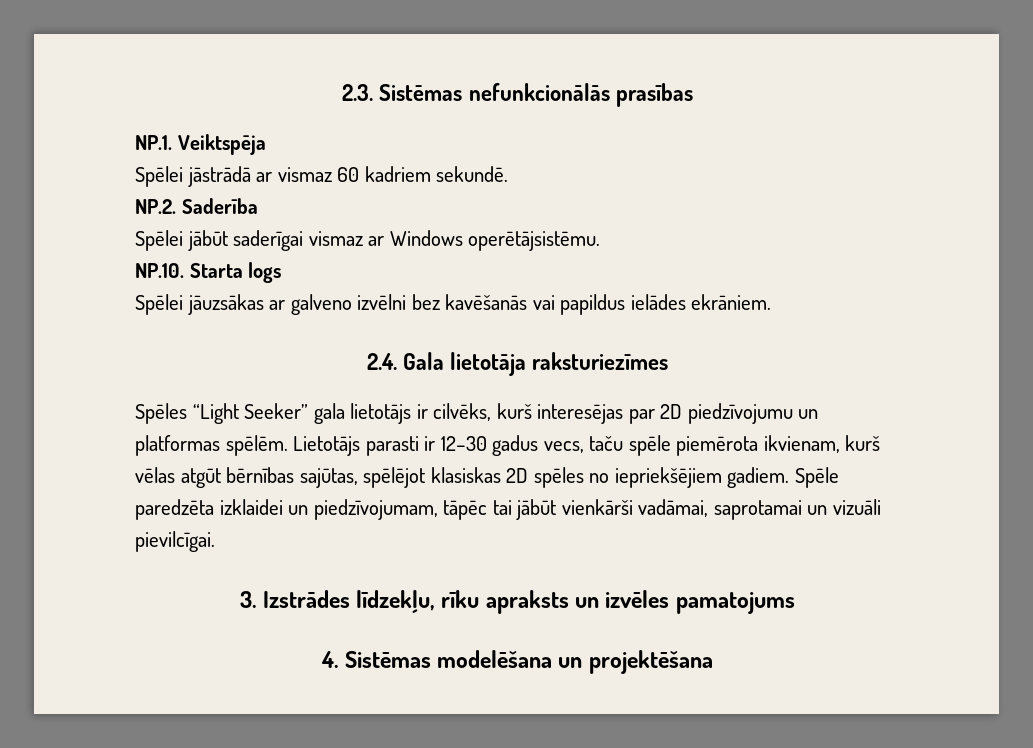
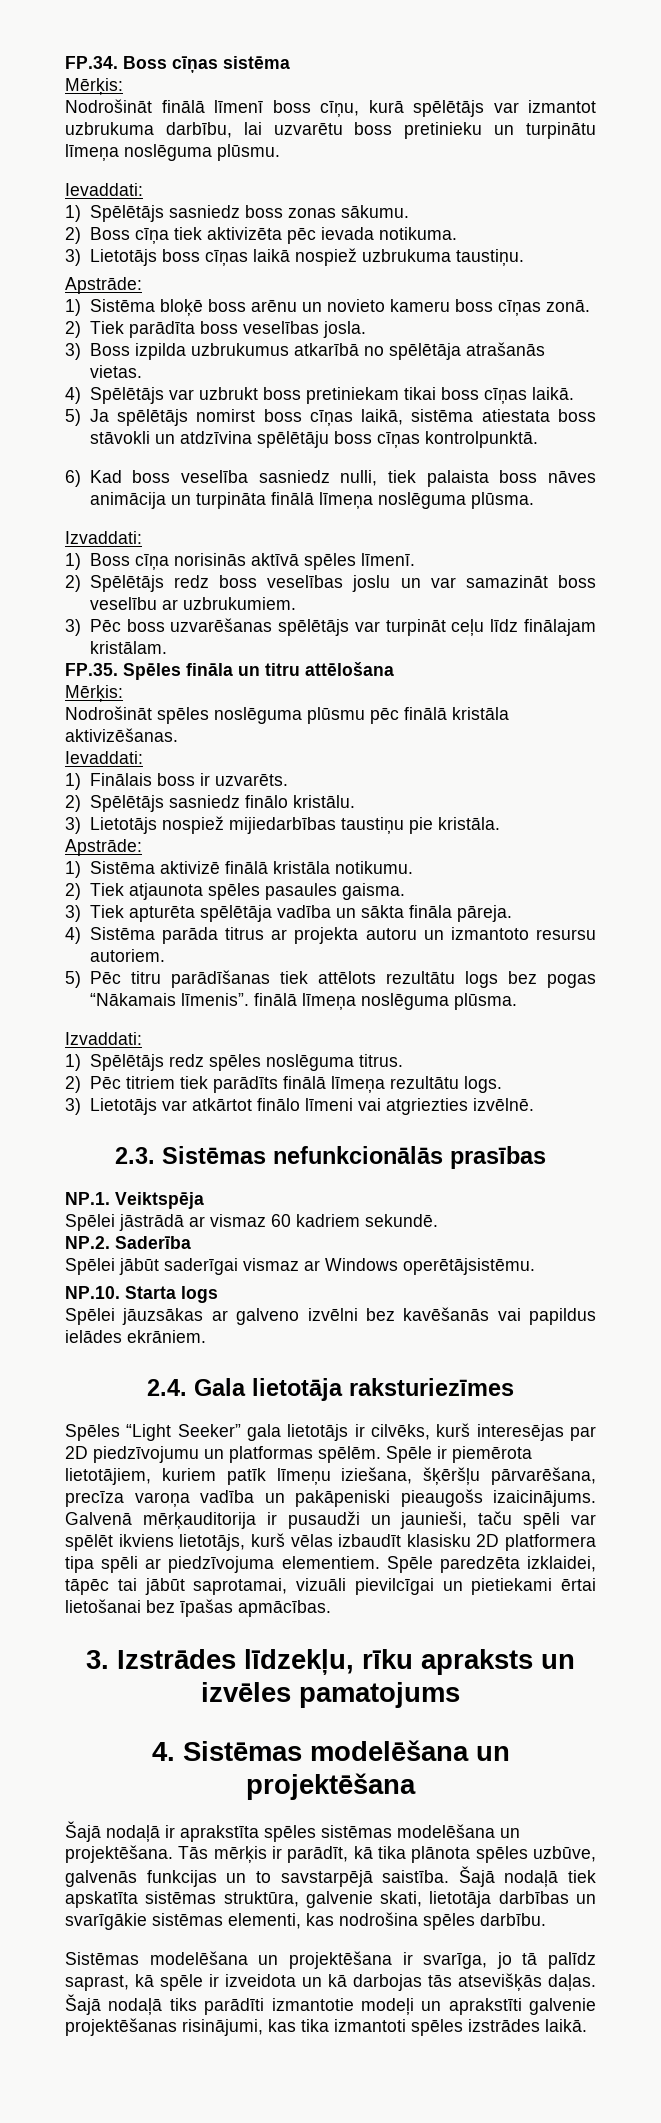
+ FP.34. Boss cīņas sistēma
+ Mērķis:
+ Nodrošināt finālā līmenī boss cīņu, kurā spēlētājs var izmantot uzbrukuma darbību, lai uzvarētu boss pretinieku un turpinātu līmeņa noslēguma plūsmu.
+ Ievaddati:
+ 1) Spēlētājs sasniedz boss zonas sākumu.
+ 2) Boss cīņa tiek aktivizēta pēc ievada notikuma.
+ 3) Lietotājs boss cīņas laikā nospiež uzbrukuma taustiņu.
+ Apstrāde:
+ 1) Sistēma bloķē boss arēnu un novieto kameru boss cīņas zonā.
+ 2) Tiek parādīta boss veselības josla.
+ 3) Boss izpilda uzbrukumus atkarībā no spēlētāja atrašanās vietas.
+ 4) Spēlētājs var uzbrukt boss pretiniekam tikai boss cīņas laikā.
+ 5) Ja spēlētājs nomirst boss cīņas laikā, sistēma atiestata boss stāvokli un atdzīvina spēlētāju boss cīņas kontrolpunktā.
+ 6) Kad boss veselība sasniedz nulli, tiek palaista boss nāves animācija un turpināta finālā līmeņa noslēguma plūsma.
+ Izvaddati:
+ 1) Boss cīņa norisinās aktīvā spēles līmenī.
+ 2) Spēlētājs redz boss veselības joslu un var samazināt boss veselību ar uzbrukumiem.
+ 3) Pēc boss uzvarēšanas spēlētājs var turpināt ceļu līdz finālajam kristālam.
+ FP.35. Spēles fināla un titru attēlošana
+ Mērķis:
+ Nodrošināt spēles noslēguma plūsmu pēc finālā kristāla aktivizēšanas.
+ Ievaddati:
+ 1) Finālais boss ir uzvarēts.
+ 2) Spēlētājs sasniedz finālo kristālu.
+ 3) Lietotājs nospiež mijiedarbības taustiņu pie kristāla.
+ Apstrāde:
+ 1) Sistēma aktivizē finālā kristāla notikumu.
+ 2) Tiek atjaunota spēles pasaules gaisma.
+ 3) Tiek apturēta spēlētāja vadība un sākta fināla pāreja.
+ 4) Sistēma parāda titrus ar projekta autoru un izmantoto resursu autoriem.
+ 5) Pēc titru parādīšanas tiek attēlots rezultātu logs bez pogas “Nākamais līmenis”. finālā līmeņa noslēguma plūsma.
+ Izvaddati:
+ 1) Spēlētājs redz spēles noslēguma titrus.
+ 2) Pēc titriem tiek parādīts finālā līmeņa rezultātu logs.
+ 3) Lietotājs var atkārtot finālo līmeni vai atgriezties izvēlnē.
- Lietotājs parasti ir 12–30 gadus vecs, taču spēle piemērota ikvienam, kurš vēlas atgūt bērnības sajūtas, spēlējot klasiskas 2D spēles no iepriekšējiem gadiem. Spēle paredzēta izklaidei un piedzīvojumam, tāpēc tai jābūt vienkārši vadāmai, saprotamai un vizuāli pievilcīgai.
+ Spēle ir piemērota lietotājiem, kuriem patīk līmeņu iziešana, šķēršļu pārvarēšana, precīza varoņa vadība un pakāpeniski pieaugošs izaicinājums. Galvenā mērķauditorija ir pusaudži un jaunieši, taču spēli var spēlēt ikviens lietotājs, kurš vēlas izbaudīt klasisku 2D platformera tipa spēli ar piedzīvojuma elementiem. Spēle paredzēta izklaidei, tāpēc tai jābūt saprotamai, vizuāli pievilcīgai un pietiekami ērtai lietošanai bez īpašas apmācības.
+ Šajā nodaļā ir aprakstīta spēles sistēmas modelēšana un projektēšana. Tās mērķis ir parādīt, kā tika plānota spēles uzbūve, galvenās funkcijas un to savstarpējā saistība. Šajā nodaļā tiek apskatīta sistēmas struktūra, galvenie skati, lietotāja darbības un svarīgākie sistēmas elementi, kas nodrošina spēles darbību.
+ Sistēmas modelēšana un projektēšana ir svarīga, jo tā palīdz saprast, kā spēle ir izveidota un kā darbojas tās atsevišķās daļas. Šajā nodaļā tiks parādīti izmantotie modeļi un aprakstīti galvenie projektēšanas risinājumi, kas tika izmantoti spēles izstrādes laikā.

